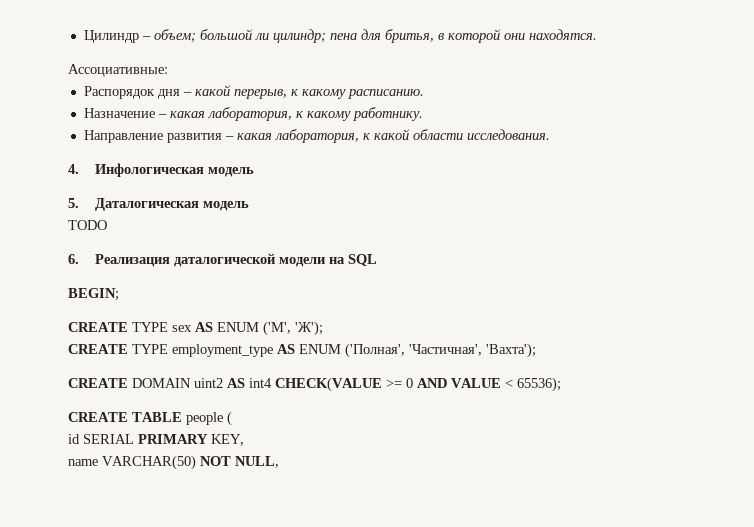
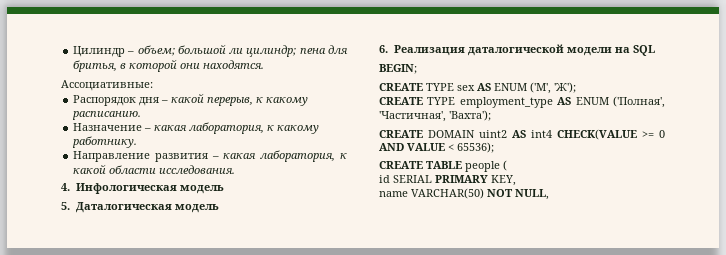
- TODO

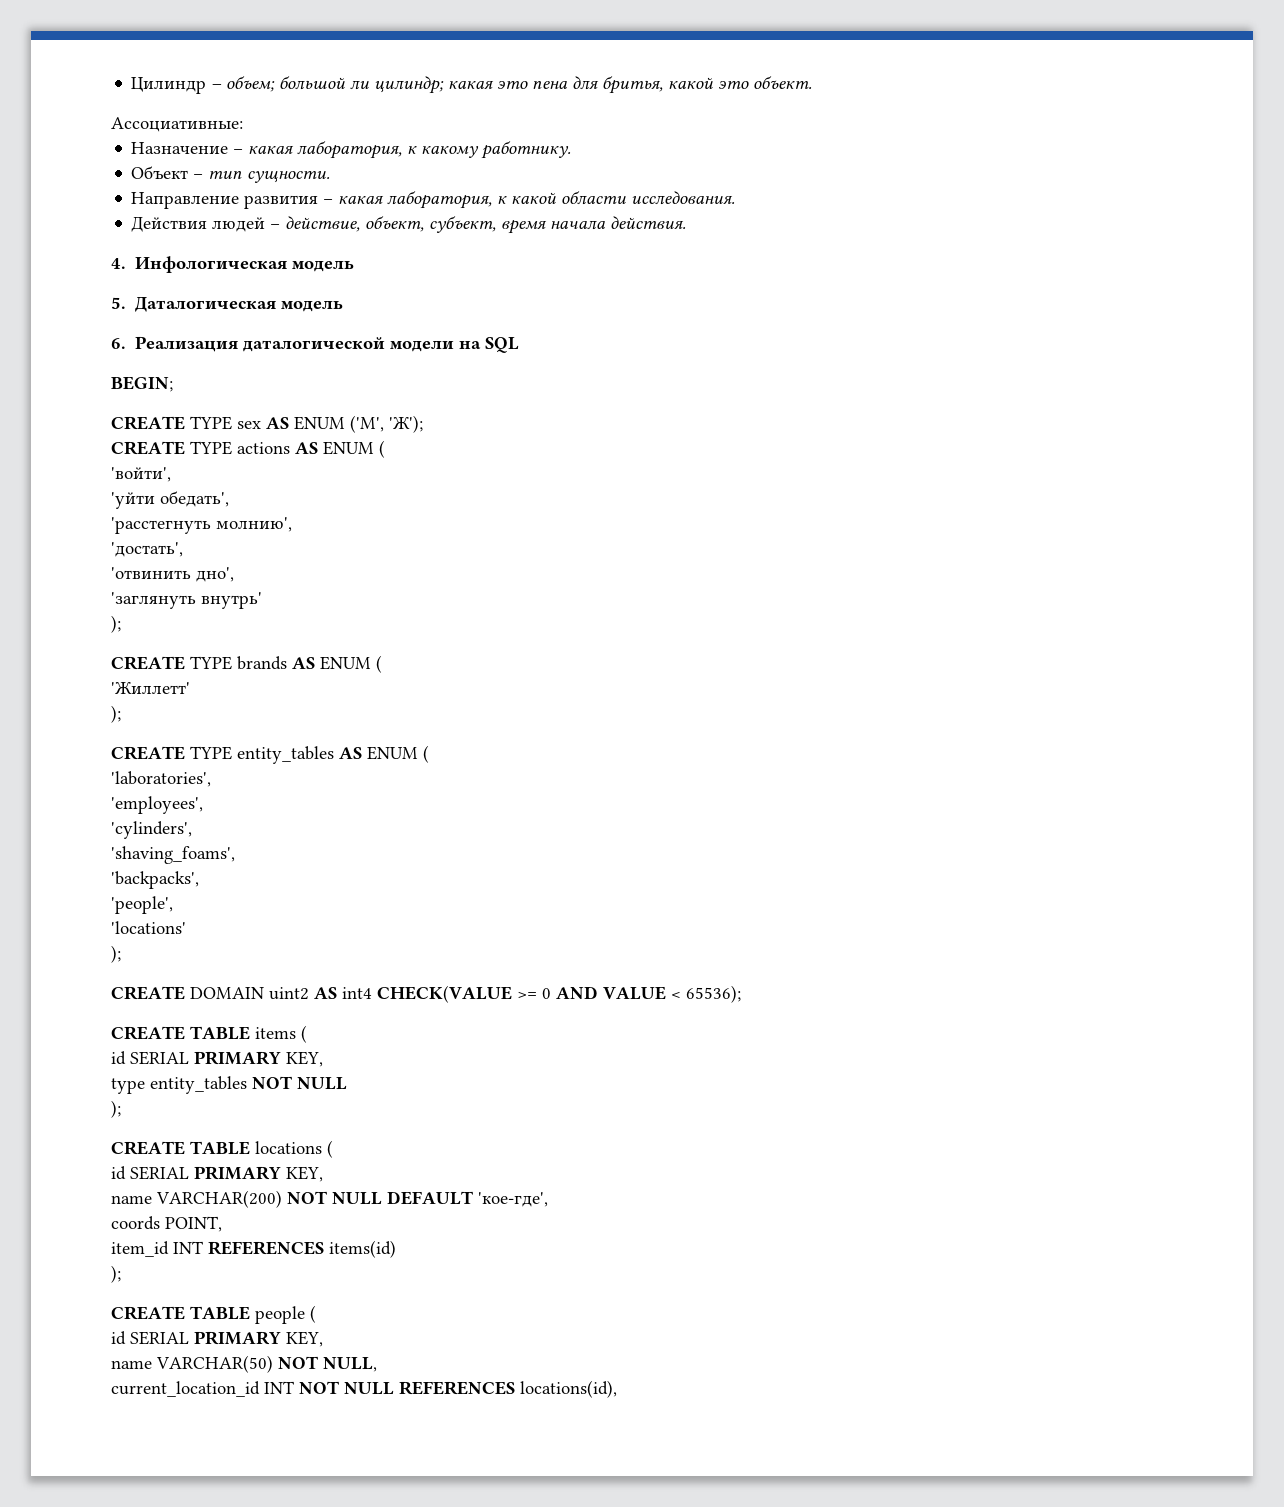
- Цилиндр – объем; большой ли цилиндр; пена для бритья, в которой они находятся.
+ Цилиндр – объем; большой ли цилиндр; какая это пена для бритья, какой это объект.
  Ассоциативные:
- Распорядок дня – какой перерыв, к какому расписанию.
+ Объект – тип сущности.
+ Действия людей – действие, объект, субъект, время начала действия.
- CREATE TYPE employment_type AS ENUM ('Полная', 'Частичная', 'Вахта');
+ CREATE TYPE actions AS ENUM (
+ 'войти',
+ 'уйти обедать',
+ 'расстегнуть молнию',
+ 'достать',
+ 'отвинить дно',
+ 'заглянуть внутрь'
+ );
+ CREATE TYPE brands AS ENUM (
+ 'Жиллетт'
+ );
+ CREATE TYPE entity_tables AS ENUM (
+ 'laboratories',
+ 'employees',
+ 'cylinders',
+ 'shaving_foams',
+ 'backpacks',
+ 'people',
+ 'locations'
+ );
+ CREATE TABLE items (
+ id SERIAL PRIMARY KEY,
+ type entity_tables NOT NULL
+ );
+ CREATE TABLE locations (
+ id SERIAL PRIMARY KEY,
+ name VARCHAR(200) NOT NULL DEFAULT 'кое-где',
+ coords POINT,
+ item_id INT REFERENCES items(id)
+ );
+ current_location_id INT NOT NULL REFERENCES locations(id),

